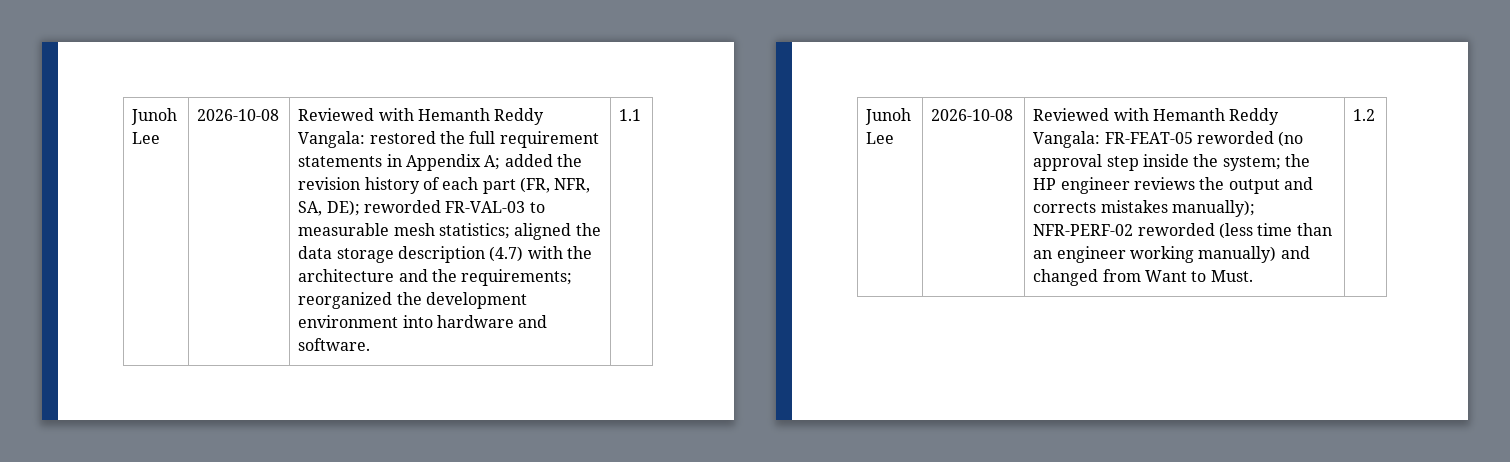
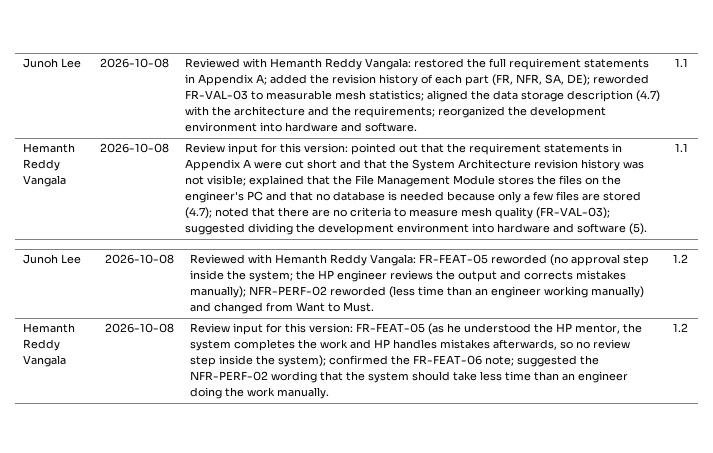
+ Hemanth Reddy Vangala | 2026-10-08 | Review input for this version: pointed out that the requirement statements in Appendix A were cut short and that the System Architecture revision history was not visible; explained that the File Management Module stores the files on the engineer's PC and that no database is needed because only a few files are stored (4.7); noted that there are no criteria to measure mesh quality (FR-VAL-03); suggested dividing the development environment into hardware and software (5). | 1.1
+ Hemanth Reddy Vangala | 2026-10-08 | Review input for this version: FR-FEAT-05 (as he understood the HP mentor, the system completes the work and HP handles mistakes afterwards, so no review step inside the system); confirmed the FR-FEAT-06 note; suggested the NFR-PERF-02 wording that the system should take less time than an engineer doing the work manually. | 1.2

